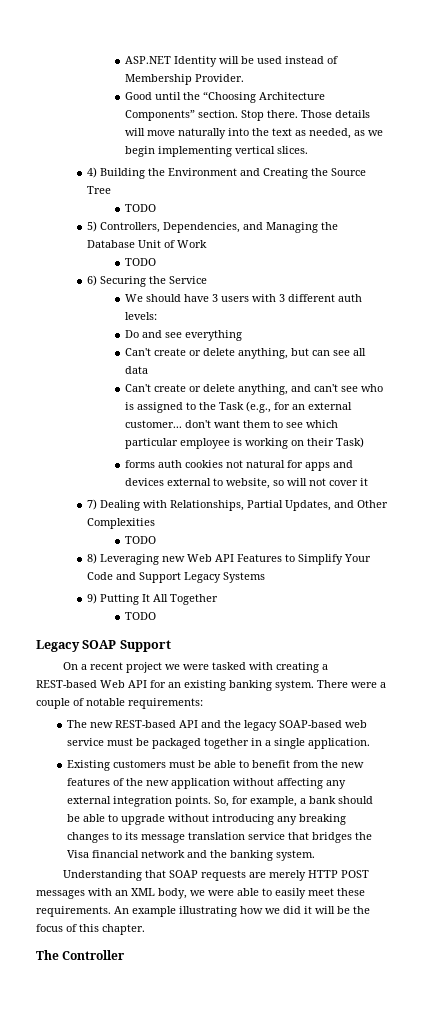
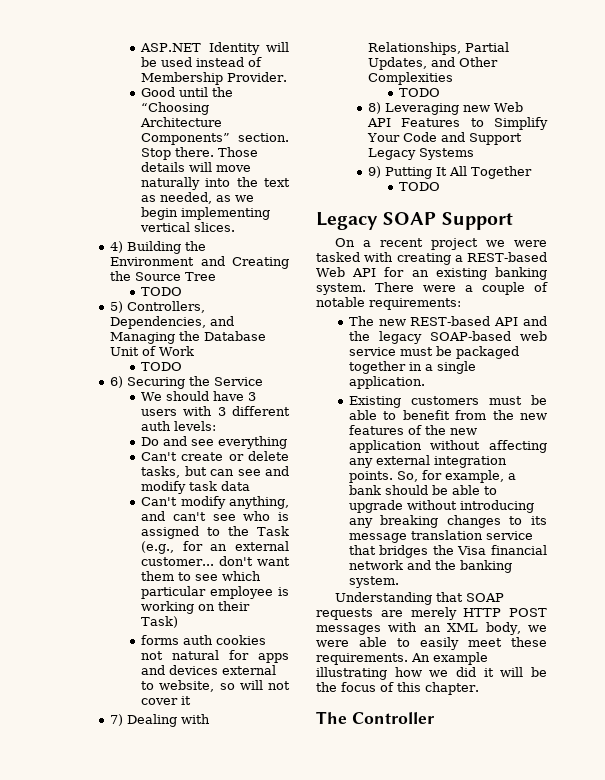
- Can't create or delete anything, but can see all data
+ Can't create or delete tasks, but can see and modify task data
- Can't create or delete anything, and can't see who is assigned to the Task (e.g., for an external customer... don't want them to see which particular employee is working on their Task)
+ Can't modify anything, and can't see who is assigned to the Task (e.g., for an external customer... don't want them to see which particular employee is working on their Task)

